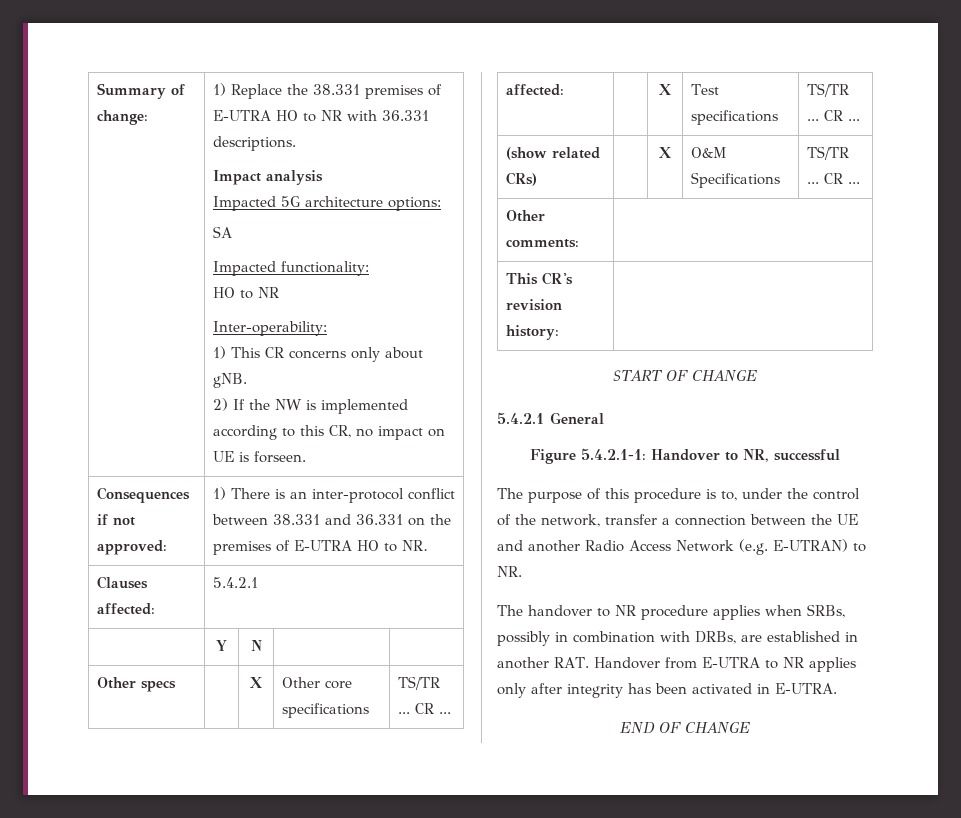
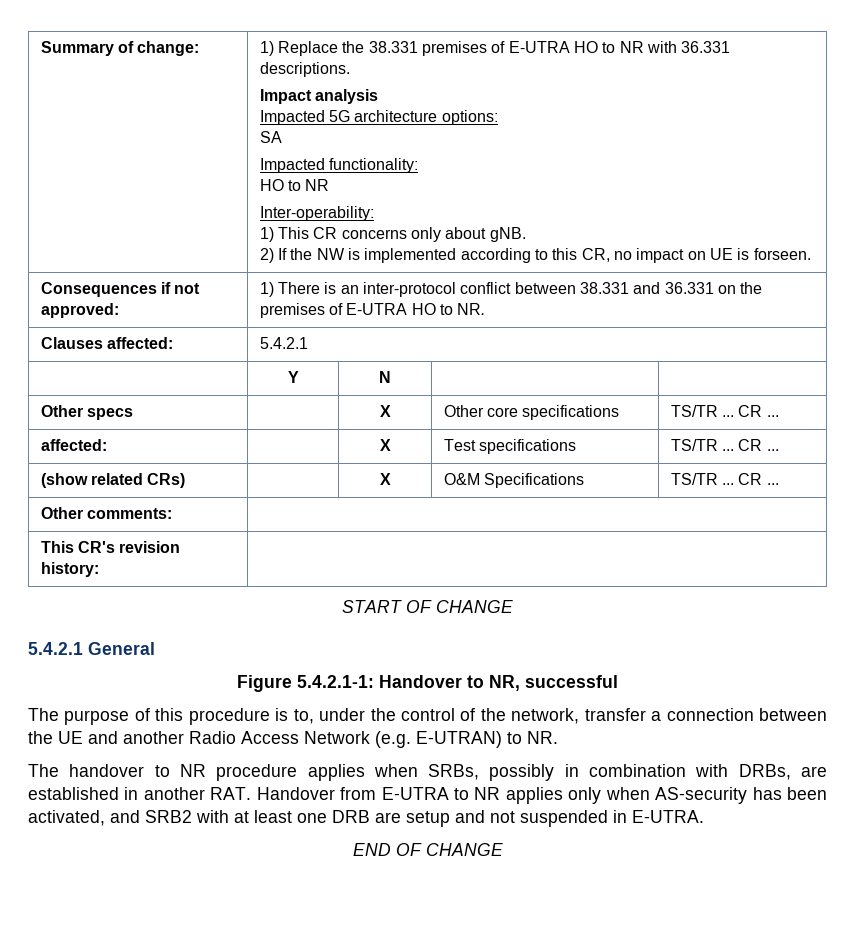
- The handover to NR procedure applies when SRBs, possibly in combination with DRBs, are established in another RAT. Handover from E-UTRA to NR applies only after integrity has been activated in E-UTRA.
+ The handover to NR procedure applies when SRBs, possibly in combination with DRBs, are established in another RAT. Handover from E-UTRA to NR applies only when AS-security has been activated, and SRB2 with at least one DRB are setup and not suspended in E-UTRA.

